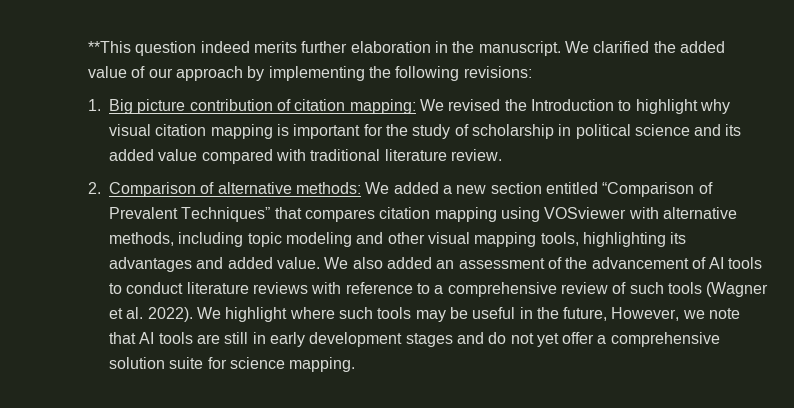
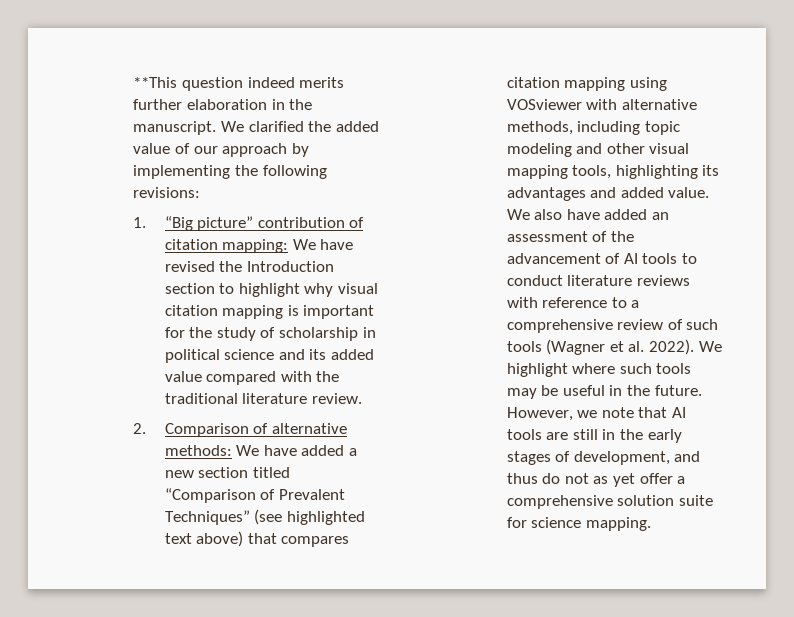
- 1. Big picture contribution of citation mapping: We revised the Introduction to highlight why visual citation mapping is important for the study of scholarship in political science and its added value compared with traditional literature review.
+ 1. “Big picture” contribution of citation mapping: We have revised the Introduction section to highlight why visual citation mapping is important for the study of scholarship in political science and its added value compared with the traditional literature review.
- 2. Comparison of alternative methods: We added a new section entitled “Comparison of Prevalent Techniques” that compares citation mapping using VOSviewer with alternative methods, including topic modeling and other visual mapping tools, highlighting its advantages and added value.
+ 2. Comparison of alternative methods: We have added a new section titled “Comparison of Prevalent Techniques” (see highlighted text above) that compares citation mapping using VOSviewer with alternative methods, including topic modeling and other visual mapping tools, highlighting its advantages and added value.
- We also added an assessment of the advancement of AI tools to conduct literature reviews with reference to a comprehensive review of such tools (Wagner et al. 2022).
+ We also have added an assessment of the advancement of AI tools to conduct literature reviews with reference to a comprehensive review of such tools (Wagner et al. 2022).
- We highlight where such tools may be useful in the future, However, we note that AI tools are still in early development stages and do not yet offer a comprehensive solution suite for science mapping.
+ We highlight where such tools may be useful in the future. However, we note that AI tools are still in the early stages of development, and thus do not as yet offer a comprehensive solution suite for science mapping.

